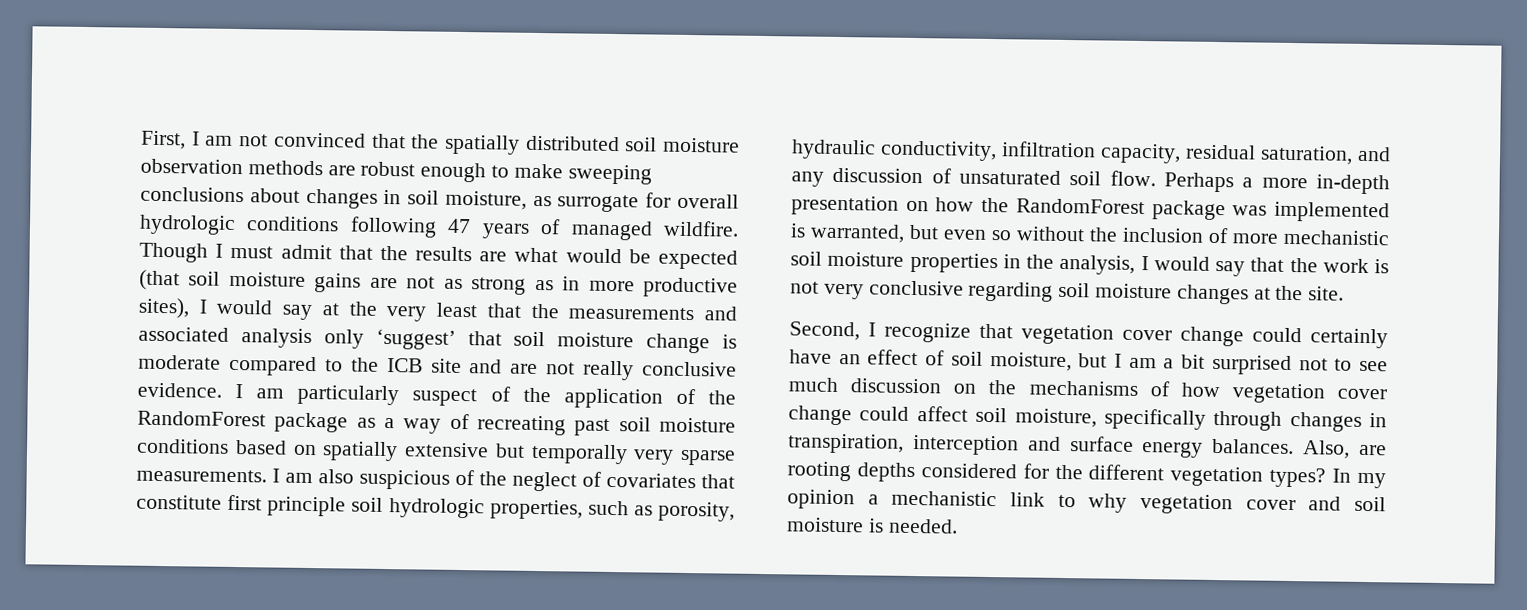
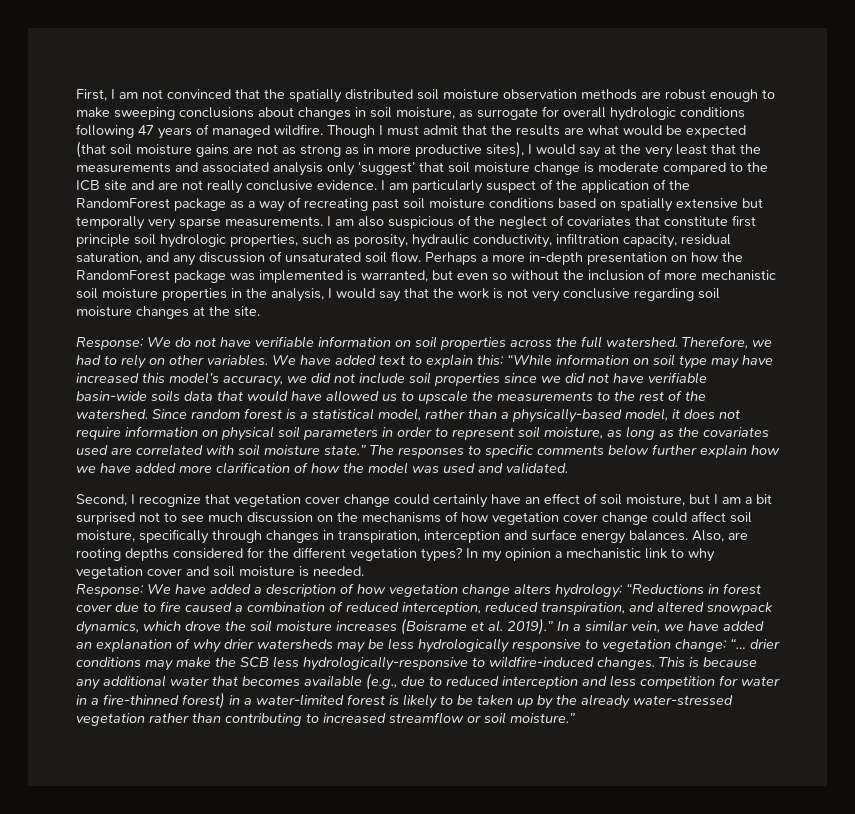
+ Response: We do not have verifiable information on soil properties across the full watershed. Therefore, we had to rely on other variables. We have added text to explain this: “While information on soil type may have increased this model’s accuracy, we did not include soil properties since we did not have verifiable basin-wide soils data that would have allowed us to upscale the measurements to the rest of the watershed. Since random forest is a statistical model, rather than a physically-based model, it does not require information on physical soil parameters in order to represent soil moisture, as long as the covariates used are correlated with soil moisture state.” The responses to specific comments below further explain how we have added more clarification of how the model was used and validated.
+ Response: We have added a description of how vegetation change alters hydrology: “Reductions in forest cover due to fire caused a combination of reduced interception, reduced transpiration, and altered snowpack dynamics, which drove the soil moisture increases (Boisrame et al. 2019).” In a similar vein, we have added an explanation of why drier watersheds may be less hydrologically responsive to vegetation change: “… drier conditions may make the SCB less hydrologically-responsive to wildfire-induced changes. This is because any additional water that becomes available (e.g., due to reduced interception and less competition for water in a fire-thinned forest) in a water-limited forest is likely to be taken up by the already water-stressed vegetation rather than contributing to increased streamflow or soil moisture.”

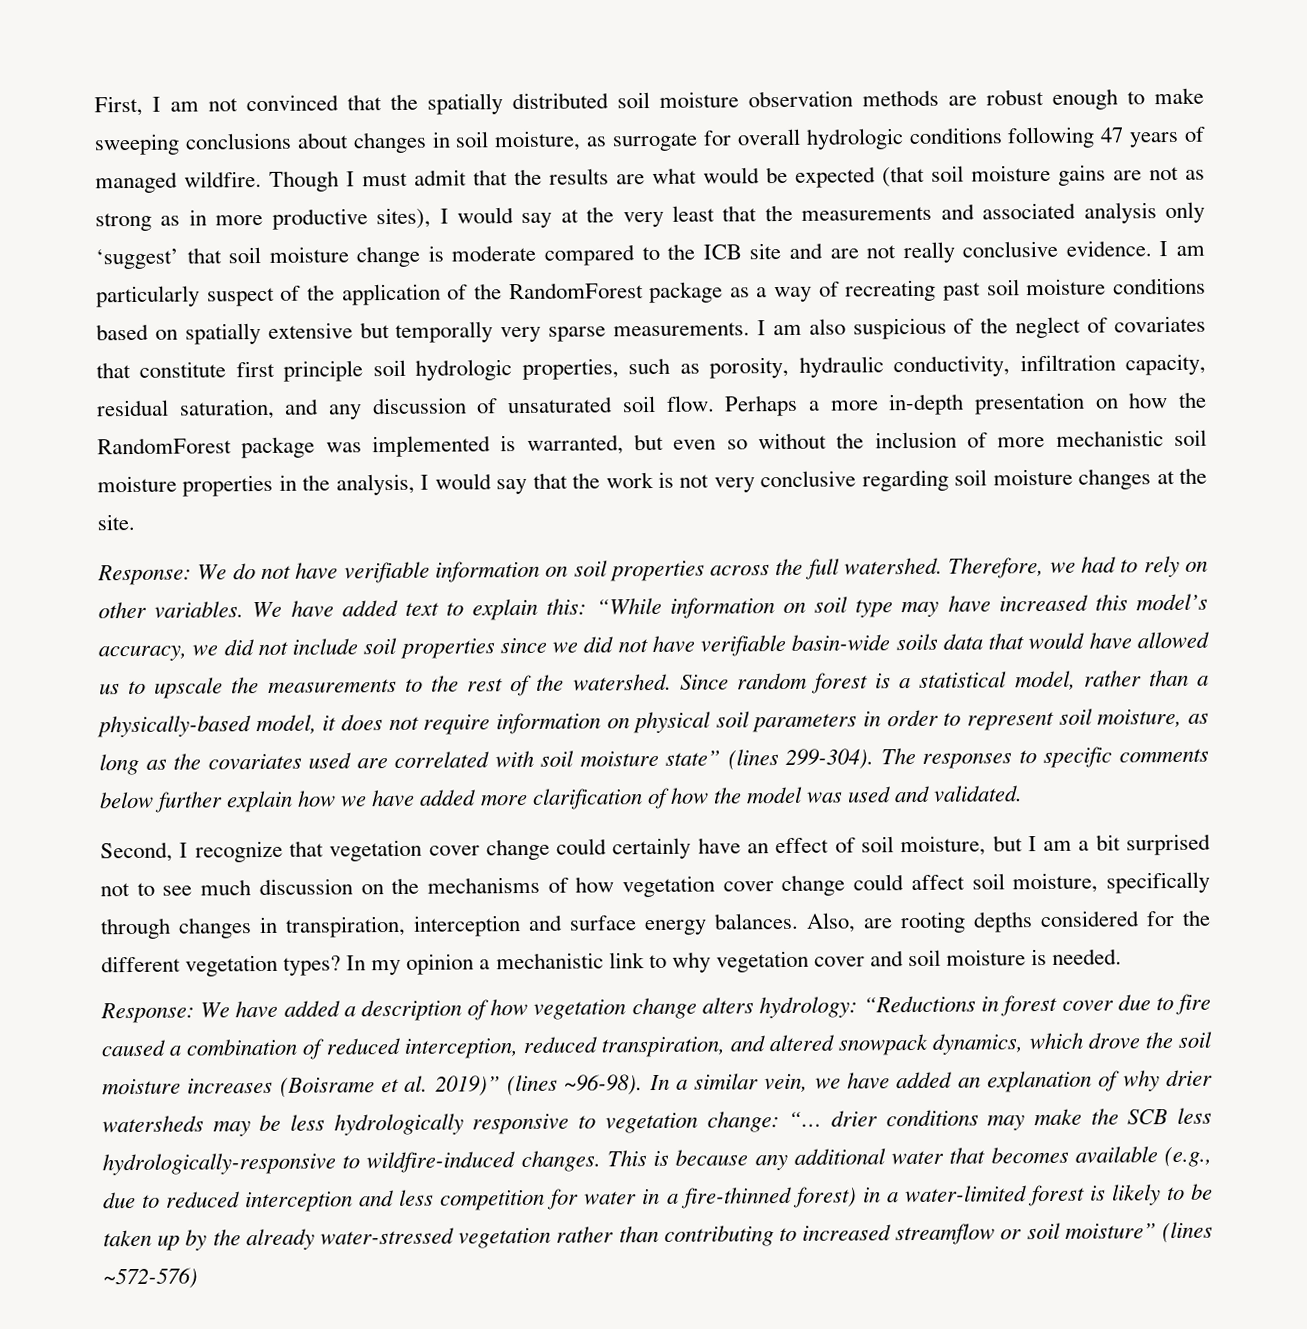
- Since random forest is a statistical model, rather than a physically-based model, it does not require information on physical soil parameters in order to represent soil moisture, as long as the covariates used are correlated with soil moisture state.”
+ Since random forest is a statistical model, rather than a physically-based model, it does not require information on physical soil parameters in order to represent soil moisture, as long as the covariates used are correlated with soil moisture state” (lines 299-304).
- Response: We have added a description of how vegetation change alters hydrology: “Reductions in forest cover due to fire caused a combination of reduced interception, reduced transpiration, and altered snowpack dynamics, which drove the soil moisture increases (Boisrame et al. 2019).”
+ Response: We have added a description of how vegetation change alters hydrology: “Reductions in forest cover due to fire caused a combination of reduced interception, reduced transpiration, and altered snowpack dynamics, which drove the soil moisture increases (Boisrame et al. 2019)” (lines ~96-98).
- This is because any additional water that becomes available (e.g., due to reduced interception and less competition for water in a fire-thinned forest) in a water-limited forest is likely to be taken up by the already water-stressed vegetation rather than contributing to increased streamflow or soil moisture.”
+ This is because any additional water that becomes available (e.g., due to reduced interception and less competition for water in a fire-thinned forest) in a water-limited forest is likely to be taken up by the already water-stressed vegetation rather than contributing to increased streamflow or soil moisture” (lines ~572-576)

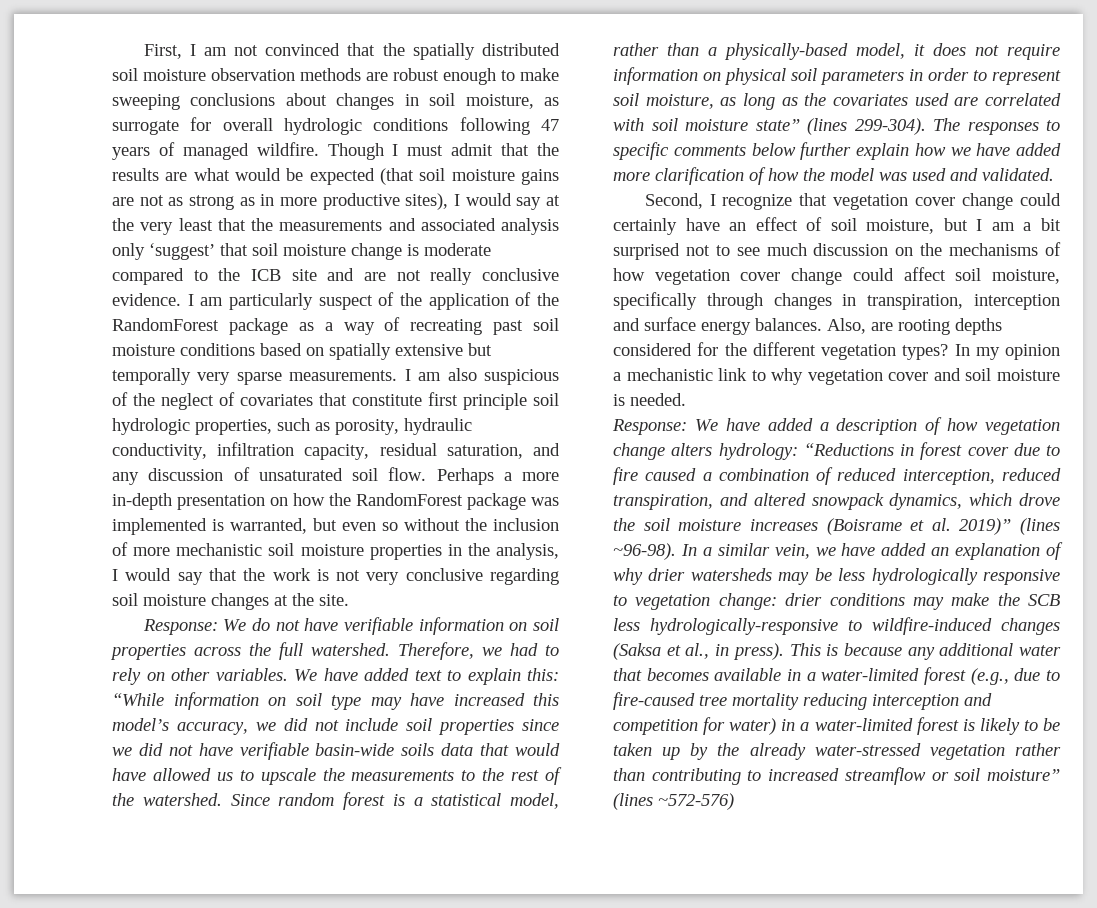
- In a similar vein, we have added an explanation of why drier watersheds may be less hydrologically responsive to vegetation change: “… drier conditions may make the SCB less hydrologically-responsive to wildfire-induced changes.
+ In a similar vein, we have added an explanation of why drier watersheds may be less hydrologically responsive to vegetation change: drier conditions may make the SCB less hydrologically-responsive to wildfire-induced changes (Saksa et al., in press).
- This is because any additional water that becomes available (e.g., due to reduced interception and less competition for water in a fire-thinned forest) in a water-limited forest is likely to be taken up by the already water-stressed vegetation rather than contributing to increased streamflow or soil moisture” (lines ~572-576)
+ This is because any additional water that becomes available in a water-limited forest (e.g., due to fire-caused tree mortality reducing interception and competition for water) in a water-limited forest is likely to be taken up by the already water-stressed vegetation rather than contributing to increased streamflow or soil moisture” (lines ~572-576)

